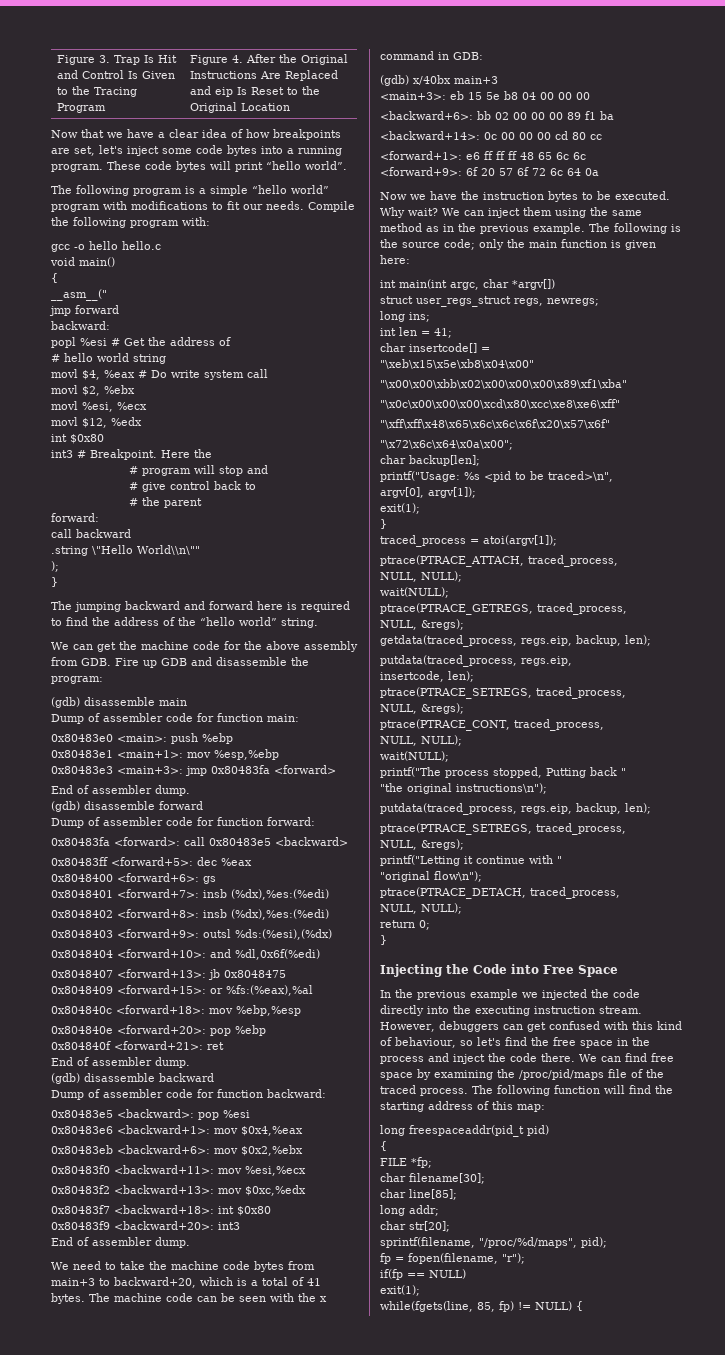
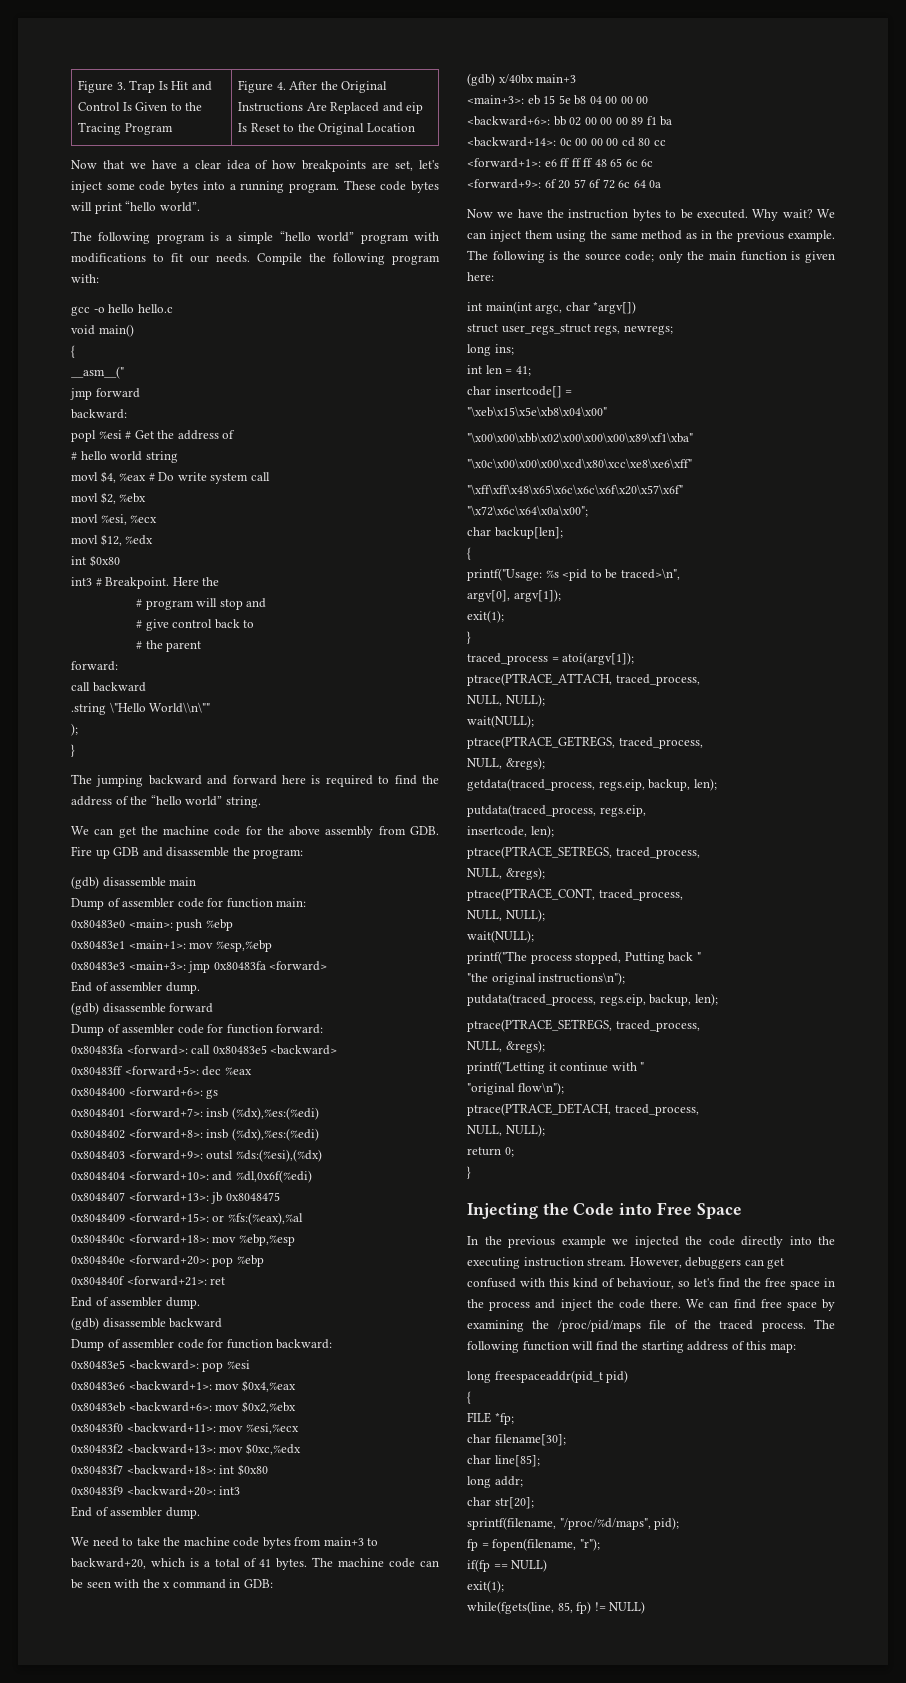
  char backup[len];
+ {
- while(fgets(line, 85, fp) != NULL) {
+ while(fgets(line, 85, fp) != NULL)

